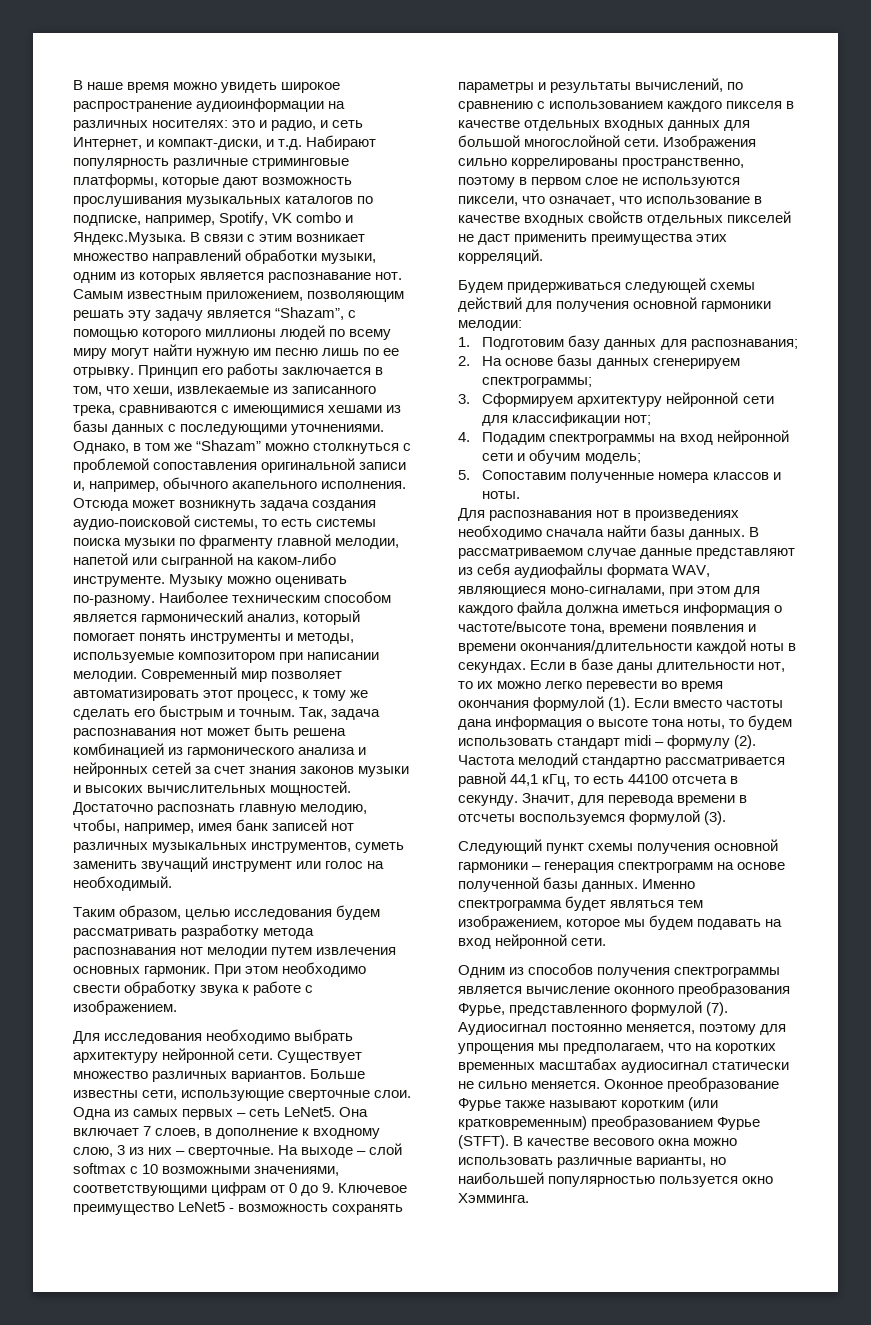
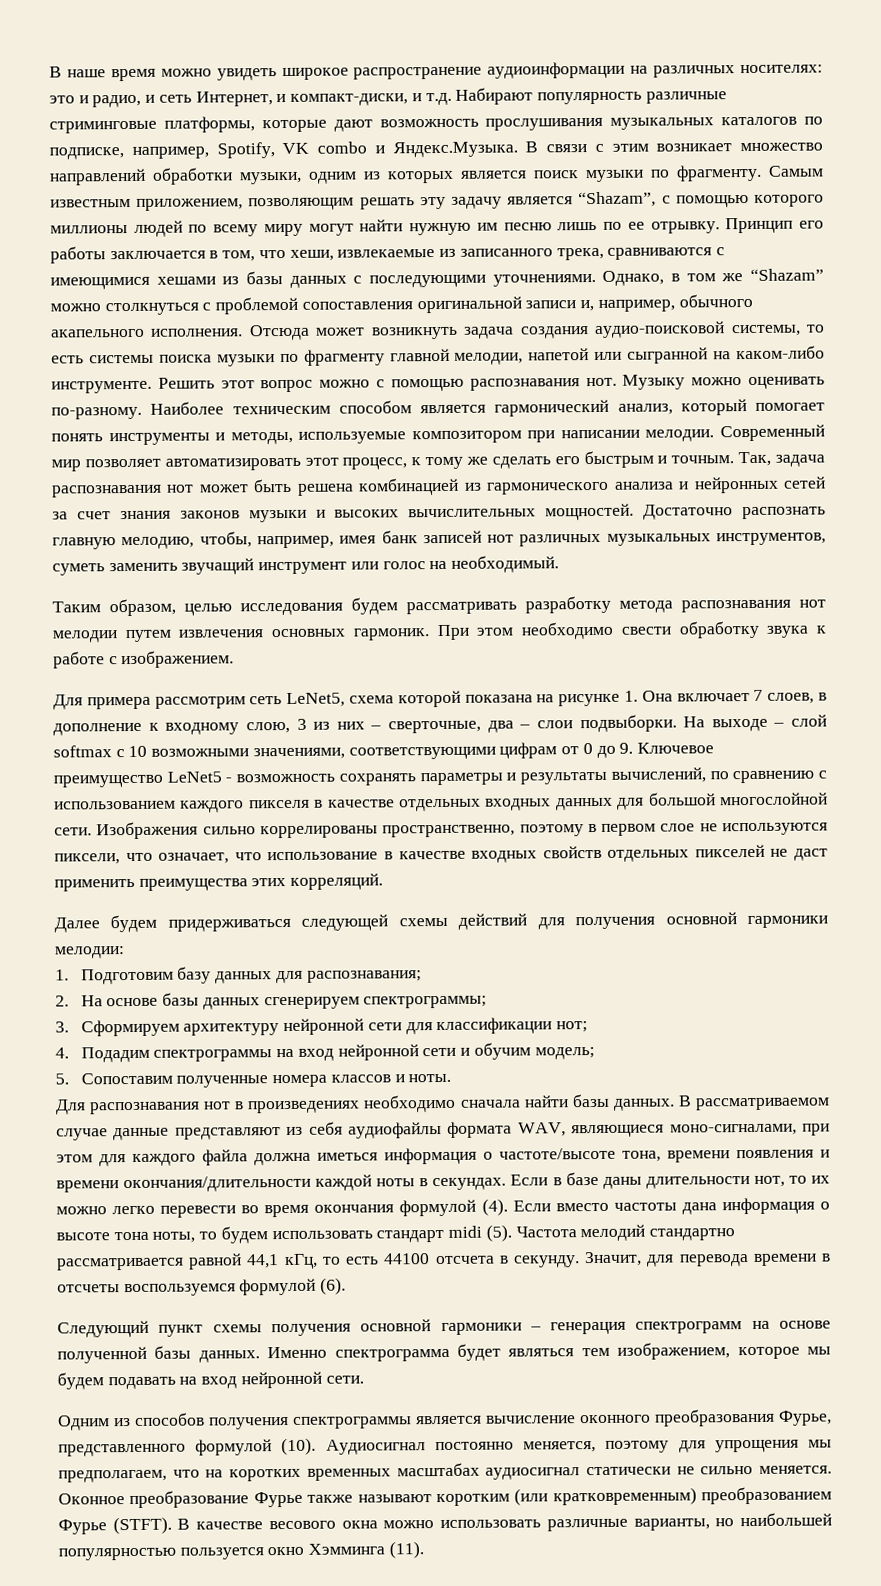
- В наше время можно увидеть широкое распространение аудиоинформации на различных носителях: это и радио, и сеть Интернет, и компакт-диски, и т.д. Набирают популярность различные стриминговые платформы, которые дают возможность прослушивания музыкальных каталогов по подписке, например, Spotify, VK combo и Яндекс.Музыка. В связи с этим возникает множество направлений обработки музыки, одним из которых является распознавание нот.
+ В наше время можно увидеть широкое распространение аудиоинформации на различных носителях: это и радио, и сеть Интернет, и компакт-диски, и т.д. Набирают популярность различные стриминговые платформы, которые дают возможность прослушивания музыкальных каталогов по подписке, например, Spotify, VK combo и Яндекс.Музыка. В связи с этим возникает множество направлений обработки музыки, одним из которых является поиск музыки по фрагменту.
+ Решить этот вопрос можно с помощью распознавания нот.
- Для исследования необходимо выбрать архитектуру нейронной сети. Существует множество различных вариантов. Больше известны сети, использующие сверточные слои. Одна из самых первых – сеть LeNet5. Она включает 7 слоев, в дополнение к входному слою, 3 из них – сверточные.
+ Для примера рассмотрим сеть LeNet5, схема которой показана на рисунке 1. Она включает 7 слоев, в дополнение к входному слою, 3 из них – сверточные, два – слои подвыборки.
- Будем придерживаться следующей схемы действий для получения основной гармоники мелодии:
+ Далее будем придерживаться следующей схемы действий для получения основной гармоники мелодии:
- Если в базе даны длительности нот, то их можно легко перевести во время окончания формулой (1).
+ Если в базе даны длительности нот, то их можно легко перевести во время окончания формулой (4).
- Если вместо частоты дана информация о высоте тона ноты, то будем использовать стандарт midi – формулу (2).
+ Если вместо частоты дана информация о высоте тона ноты, то будем использовать стандарт midi (5).
- Значит, для перевода времени в отсчеты воспользуемся формулой (3).
+ Значит, для перевода времени в отсчеты воспользуемся формулой (6).
- Одним из способов получения спектрограммы является вычисление оконного преобразования Фурье, представленного формулой (7).
+ Одним из способов получения спектрограммы является вычисление оконного преобразования Фурье, представленного формулой (10).
- В качестве весового окна можно использовать различные варианты, но наибольшей популярностью пользуется окно Хэмминга.
+ В качестве весового окна можно использовать различные варианты, но наибольшей популярностью пользуется окно Хэмминга (11).

